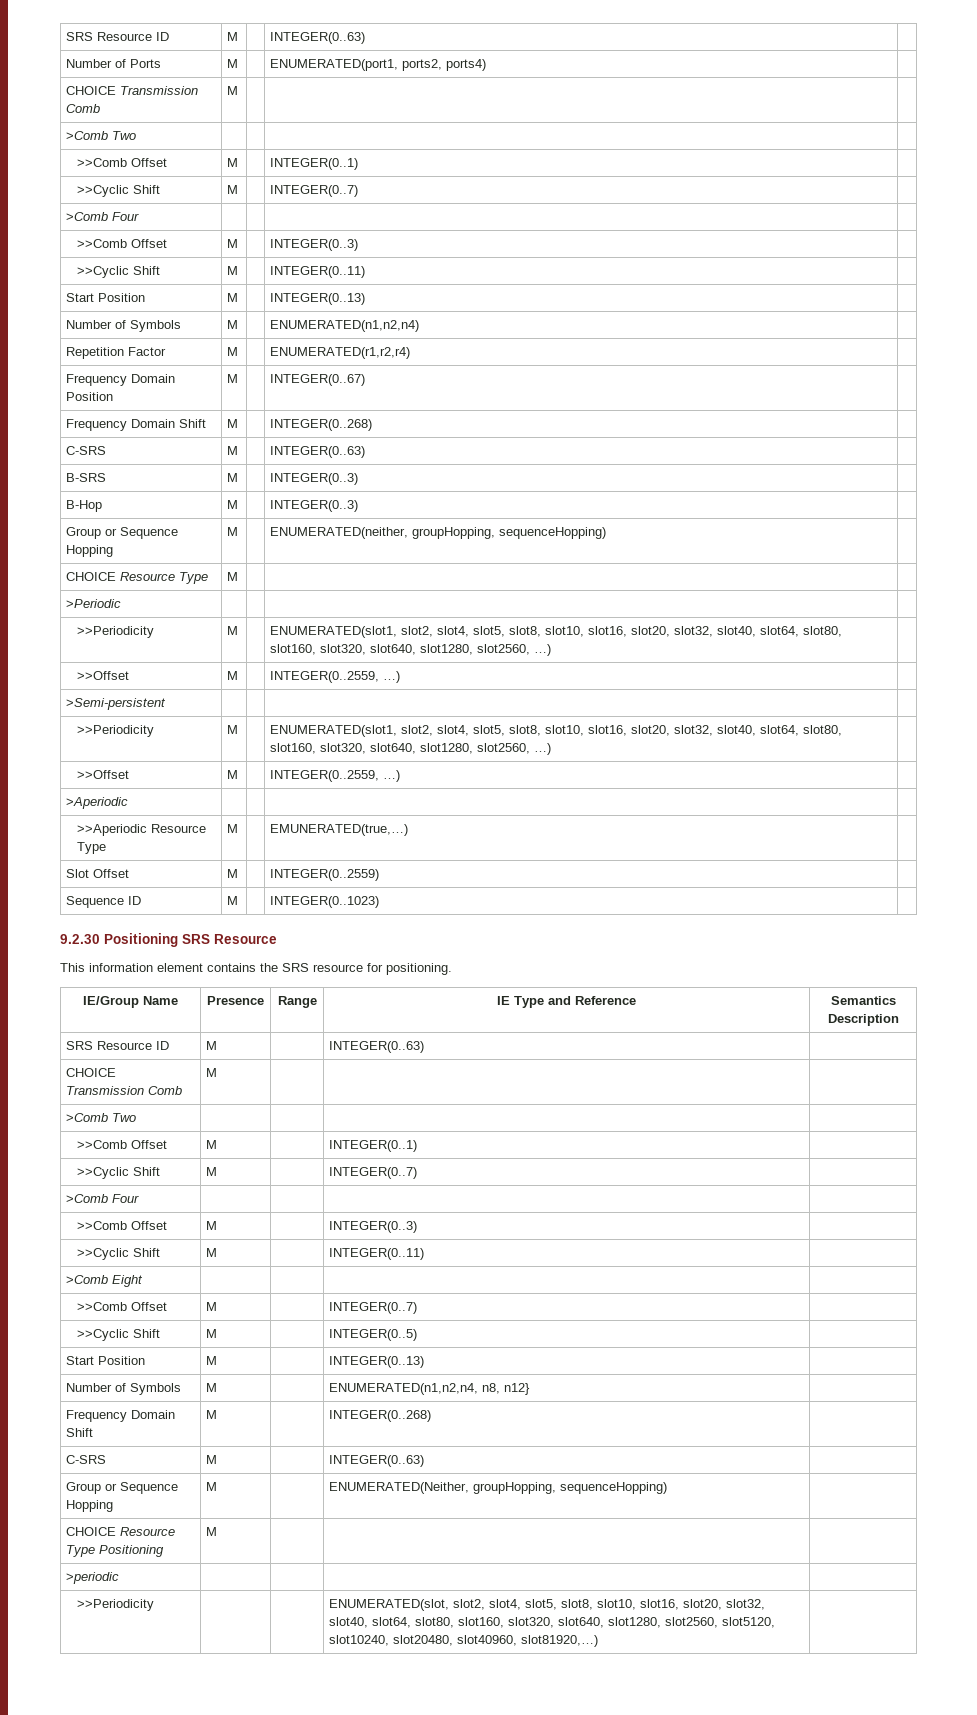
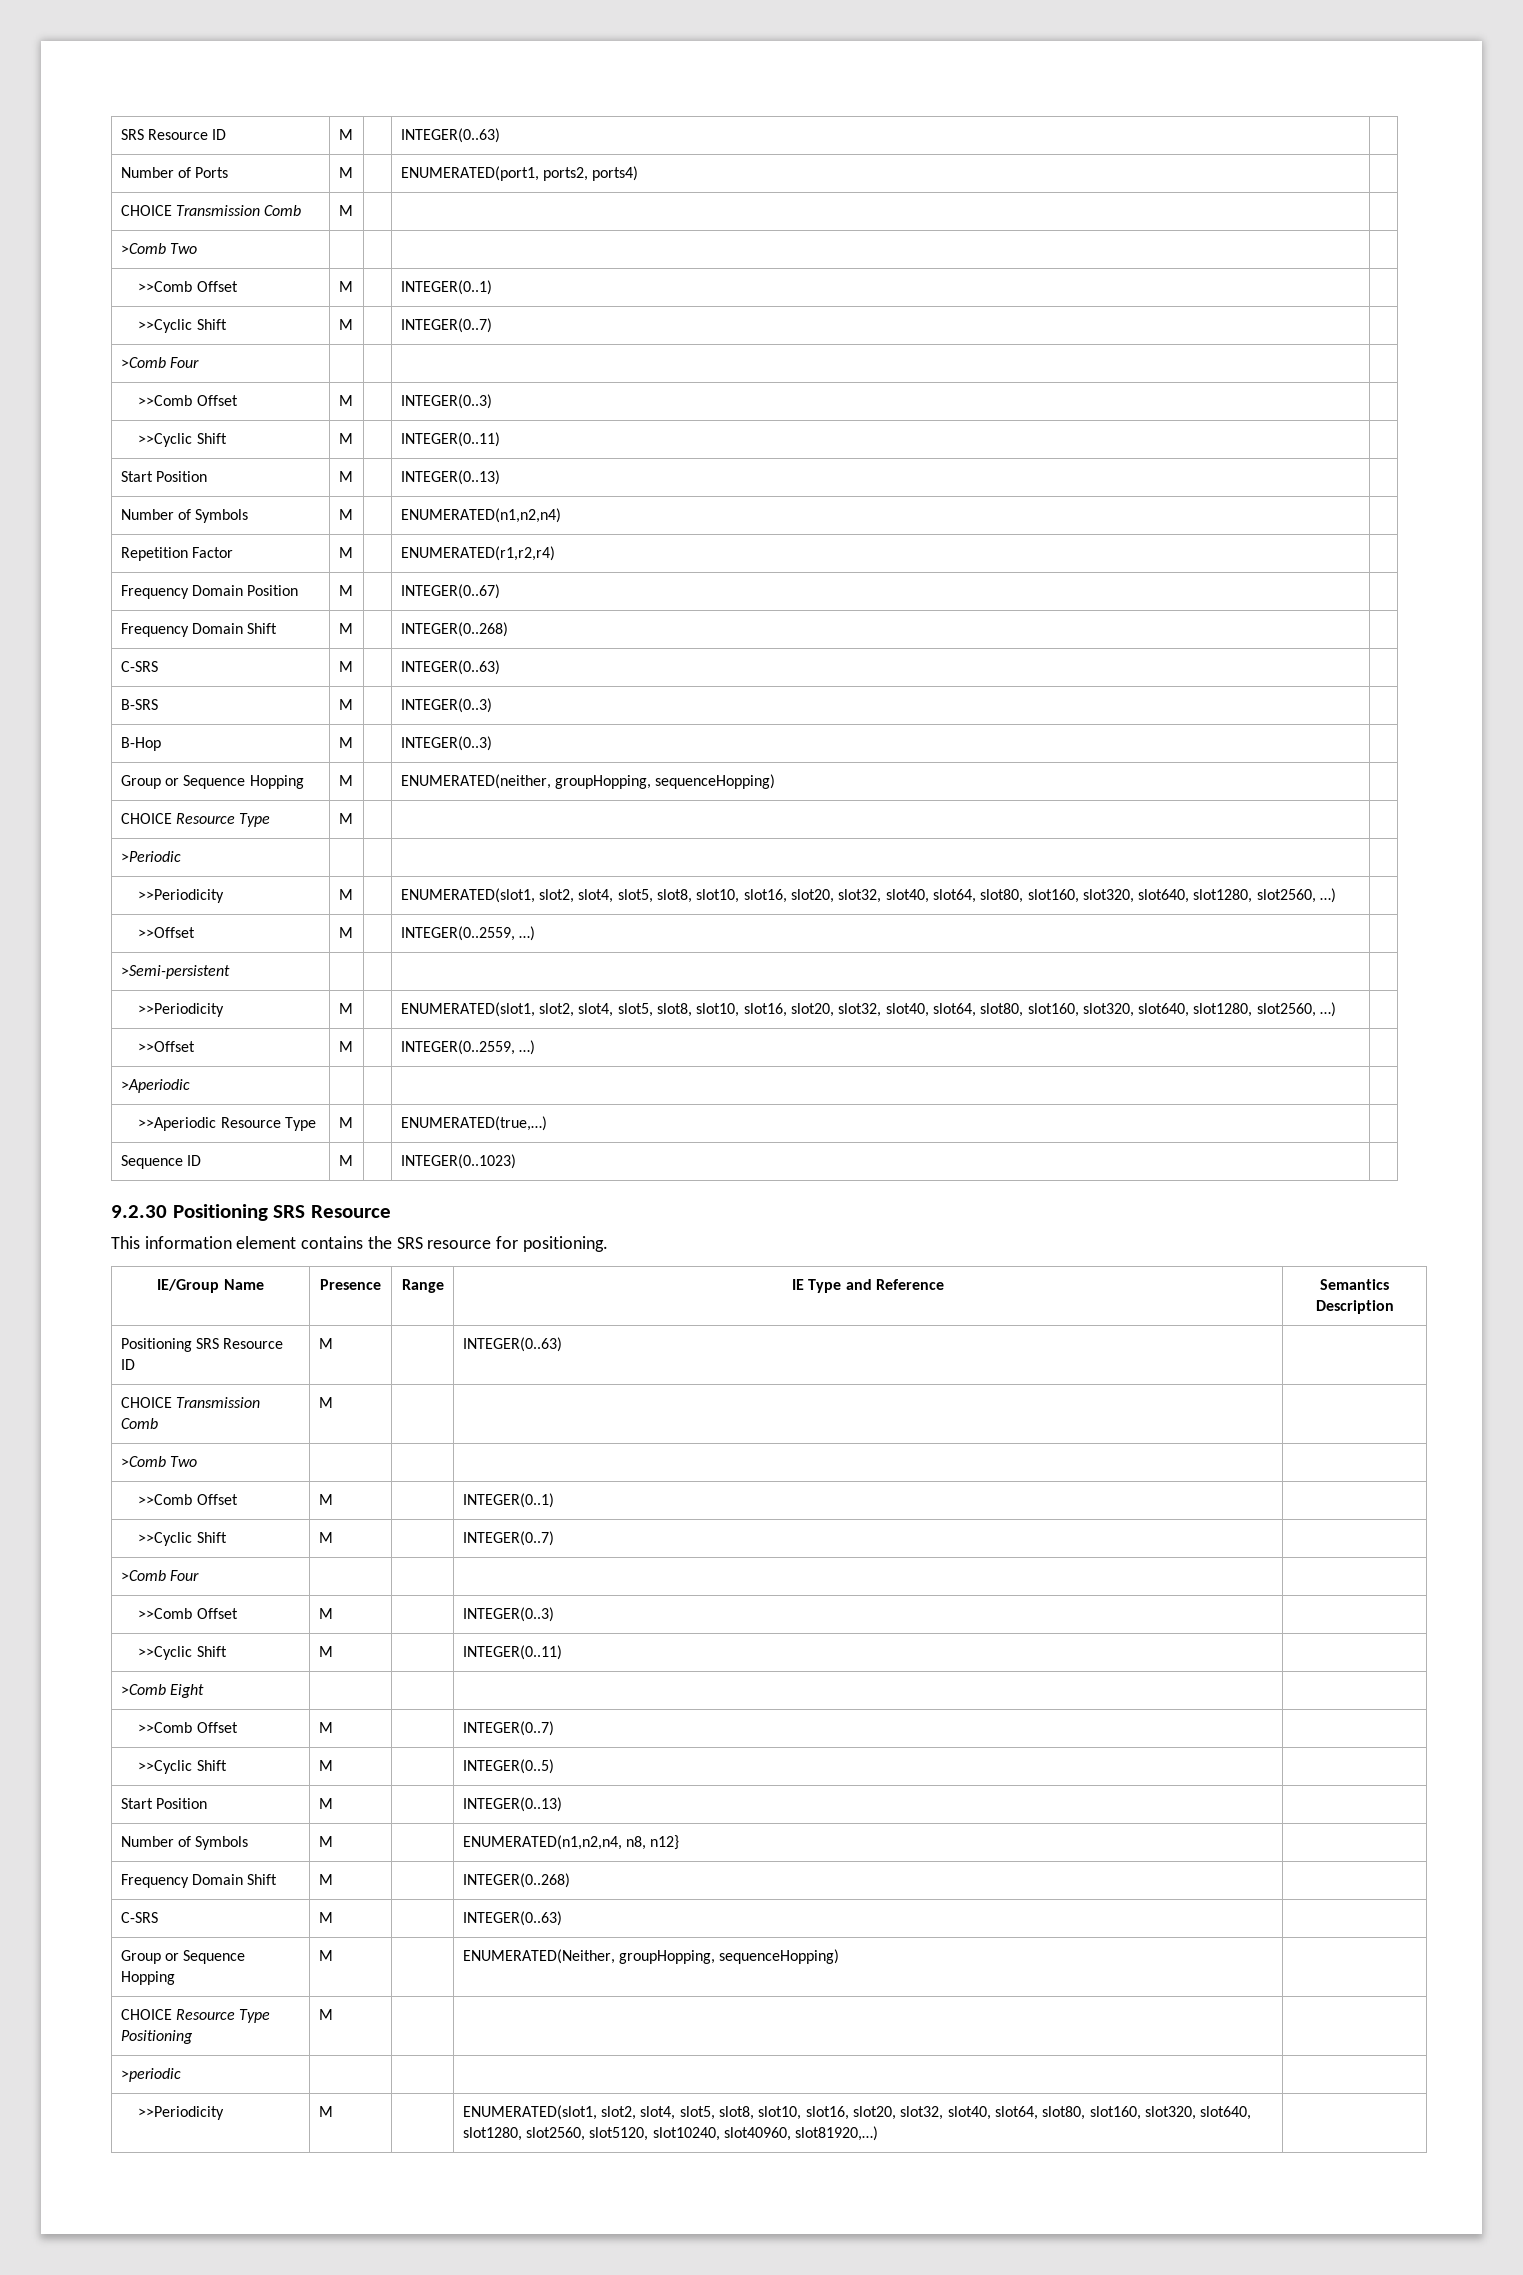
- >>Aperiodic Resource Type | M | | EMUNERATED(true,…) |
- Slot Offset | M | | INTEGER(0..2559) |
+ >>Aperiodic Resource Type | M | | ENUMERATED(true,…) |
  IE/Group Name | Presence | Range | IE Type and Reference | Semantics Description
- SRS Resource ID | M | | INTEGER(0..63) |
+ Positioning SRS Resource ID | M | | INTEGER(0..63) |
- >>Periodicity | | | ENUMERATED(slot, slot2, slot4, slot5, slot8, slot10, slot16, slot20, slot32, slot40, slot64, slot80, slot160, slot320, slot640, slot1280, slot2560, slot5120, slot10240, slot20480, slot40960, slot81920,…) |
+ >>Periodicity | M | | ENUMERATED(slot1, slot2, slot4, slot5, slot8, slot10, slot16, slot20, slot32, slot40, slot64, slot80, slot160, slot320, slot640, slot1280, slot2560, slot5120, slot10240, slot40960, slot81920,…) |

